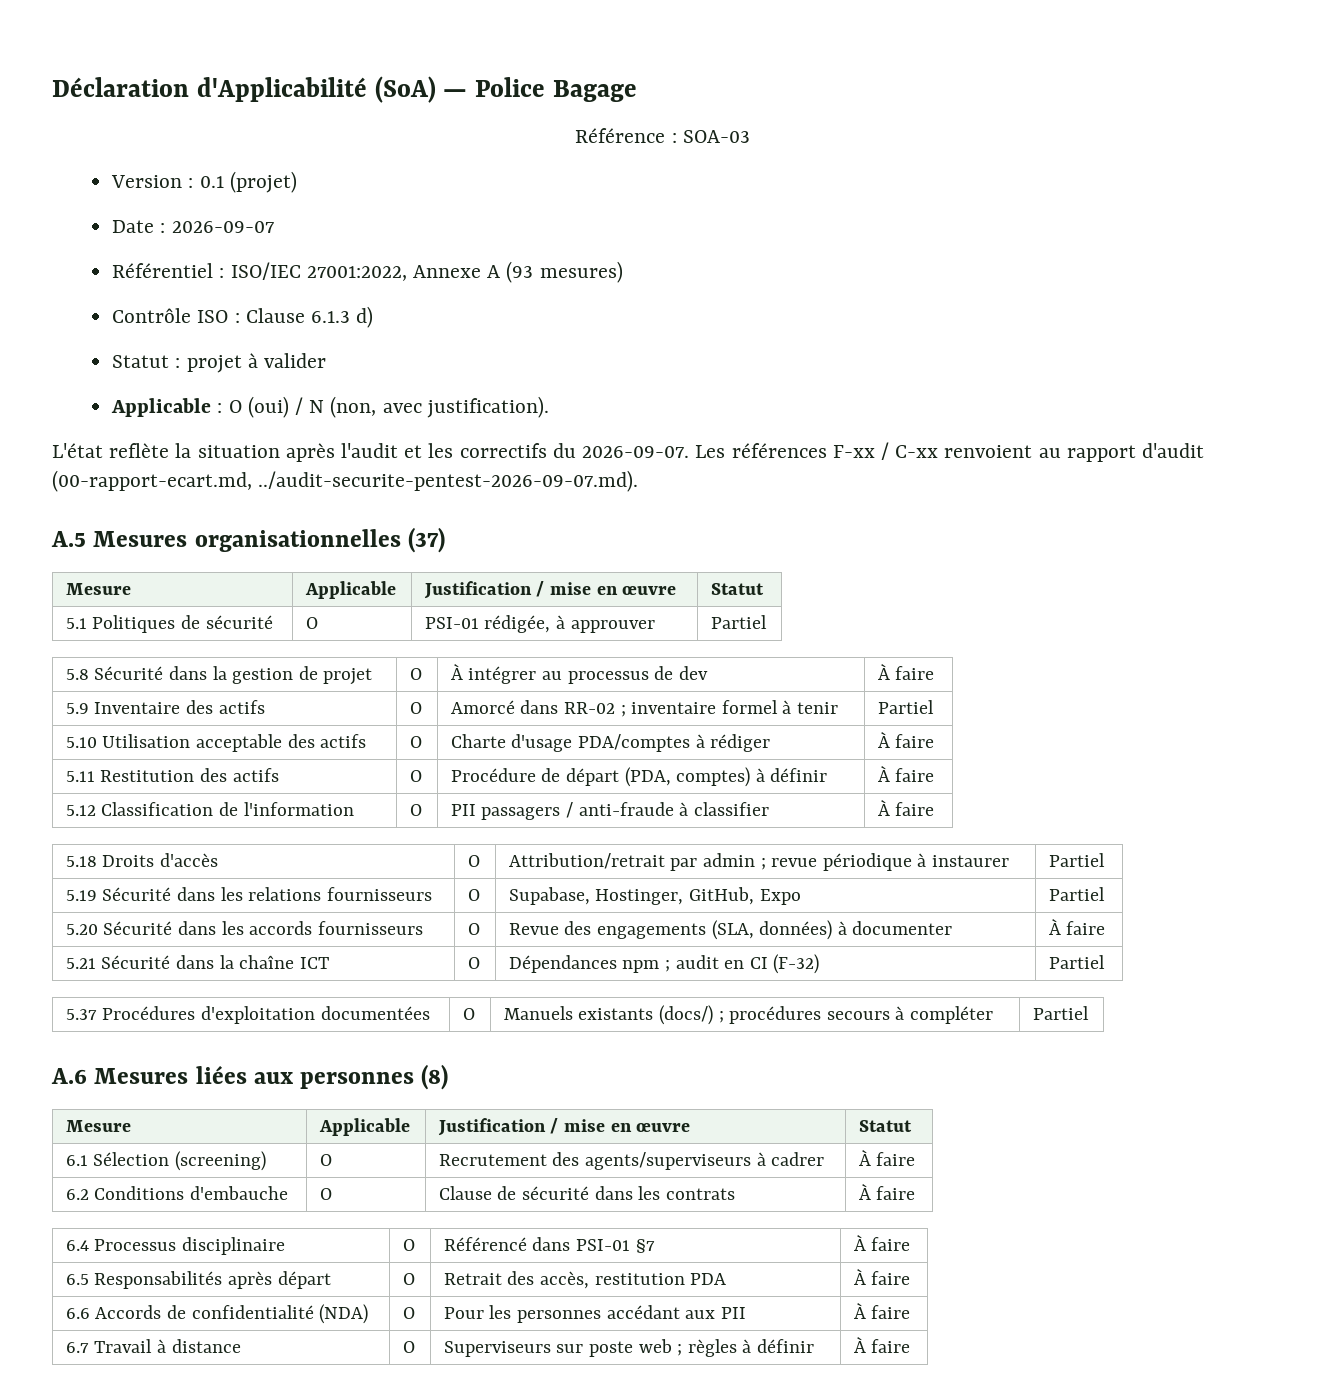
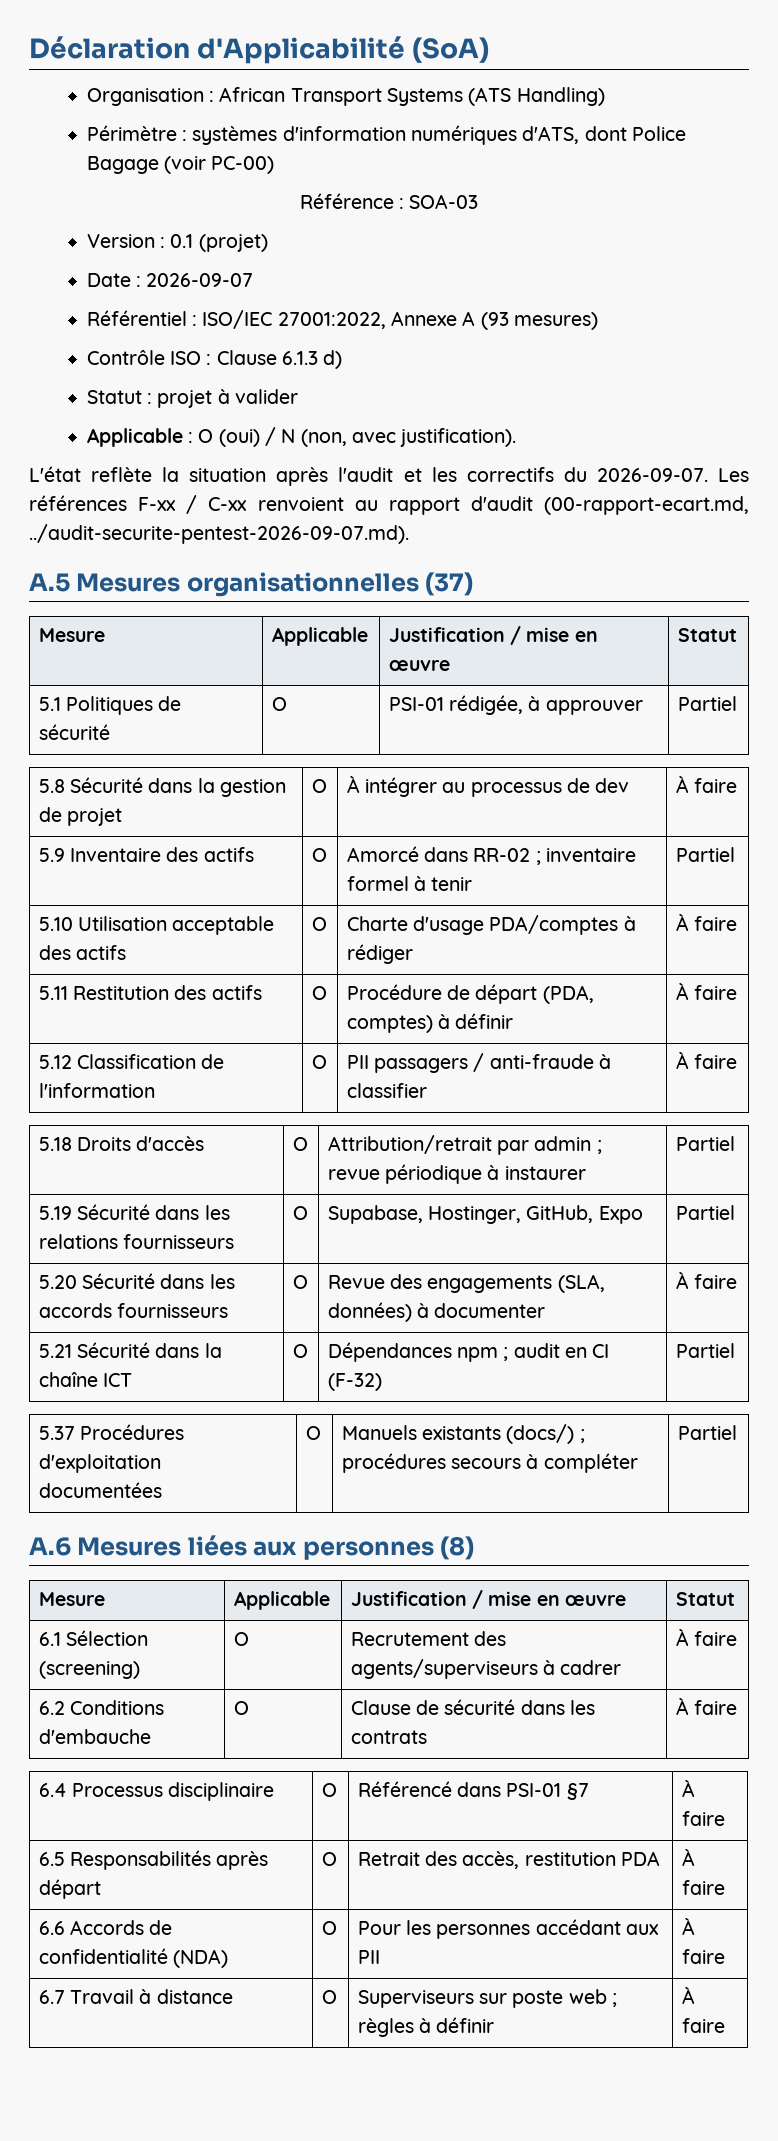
- Déclaration d'Applicabilité (SoA) — Police Bagage
+ Déclaration d'Applicabilité (SoA)
+ Organisation : African Transport Systems (ATS Handling)
+ Périmètre : systèmes d'information numériques d'ATS, dont Police Bagage (voir PC-00)

